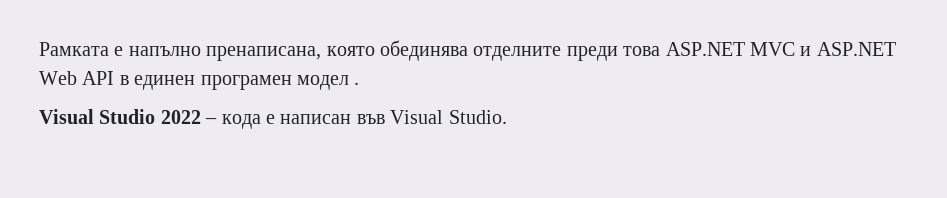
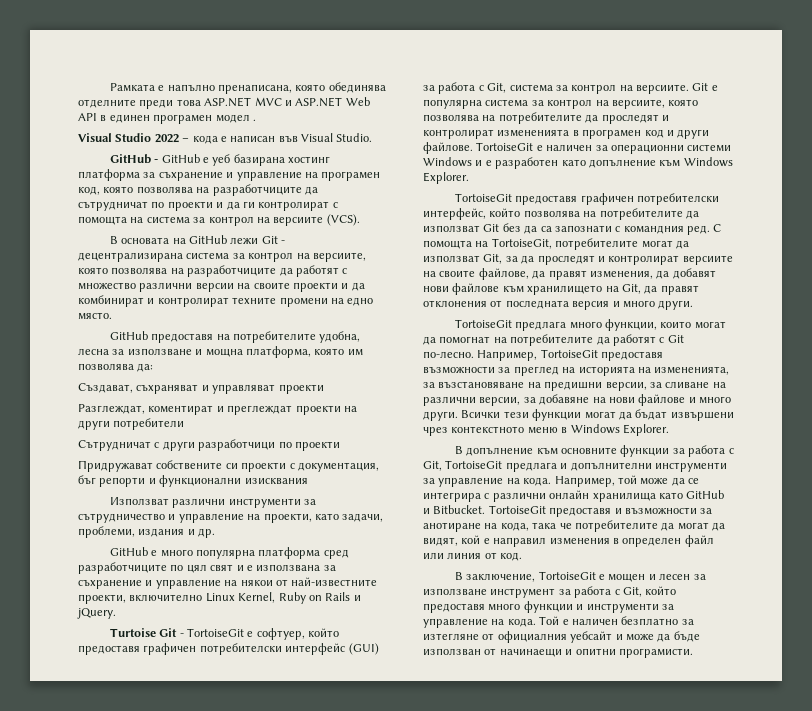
+ GitHub - GitHub е уеб базирана хостинг платформа за съхранение и управление на програмен код, която позволява на разработчиците да сътрудничат по проекти и да ги контролират с помощта на система за контрол на версиите (VCS).
+ В основата на GitHub лежи Git - децентрализирана система за контрол на версиите, която позволява на разработчиците да работят с множество различни версии на своите проекти и да комбинират и контролират техните промени на едно място.
+ GitHub предоставя на потребителите удобна, лесна за използване и мощна платформа, която им позволява да:
+ Създават, съхраняват и управляват проекти
+ Разглеждат, коментират и преглеждат проекти на други потребители
+ Сътрудничат с други разработчици по проекти
+ Придружават собствените си проекти с документация, бъг репорти и функционални изисквания
+ Използват различни инструменти за сътрудничество и управление на проекти, като задачи, проблеми, издания и др.
+ GitHub е много популярна платформа сред разработчиците по цял свят и е използвана за съхранение и управление на някои от най-известните проекти, включително Linux Kernel, Ruby on Rails и jQuery.
+ Turtoise Git - TortoiseGit е софтуер, който предоставя графичен потребителски интерфейс (GUI) за работа с Git, система за контрол на версиите. Git е популярна система за контрол на версиите, която позволява на потребителите да проследят и контролират измененията в програмен код и други файлове. TortoiseGit е наличен за операционни системи Windows и е разработен като допълнение към Windows Explorer.
+ TortoiseGit предоставя графичен потребителски интерфейс, който позволява на потребителите да използват Git без да са запознати с командния ред. С помощта на TortoiseGit, потребителите могат да използват Git, за да проследят и контролират версиите на своите файлове, да правят изменения, да добавят нови файлове към хранилището на Git, да правят отклонения от последната версия и много други.
+ TortoiseGit предлага много функции, които могат да помогнат на потребителите да работят с Git по-лесно. Например, TortoiseGit предоставя възможности за преглед на историята на измененията, за възстановяване на предишни версии, за сливане на различни версии, за добавяне на нови файлове и много други. Всички тези функции могат да бъдат извършени чрез контекстното меню в Windows Explorer.
+ В допълнение към основните функции за работа с Git, TortoiseGit предлага и допълнителни инструменти за управление на кода. Например, той може да се интегрира с различни онлайн хранилища като GitHub и Bitbucket. TortoiseGit предоставя и възможности за анотиране на кода, така че потребителите да могат да видят, кой е направил изменения в определен файл или линия от код.
+ В заключение, TortoiseGit е мощен и лесен за използване инструмент за работа с Git, който предоставя много функции и инструменти за управление на кода. Той е наличен безплатно за изтегляне от официалния уебсайт и може да бъде използван от начинаещи и опитни програмисти.

